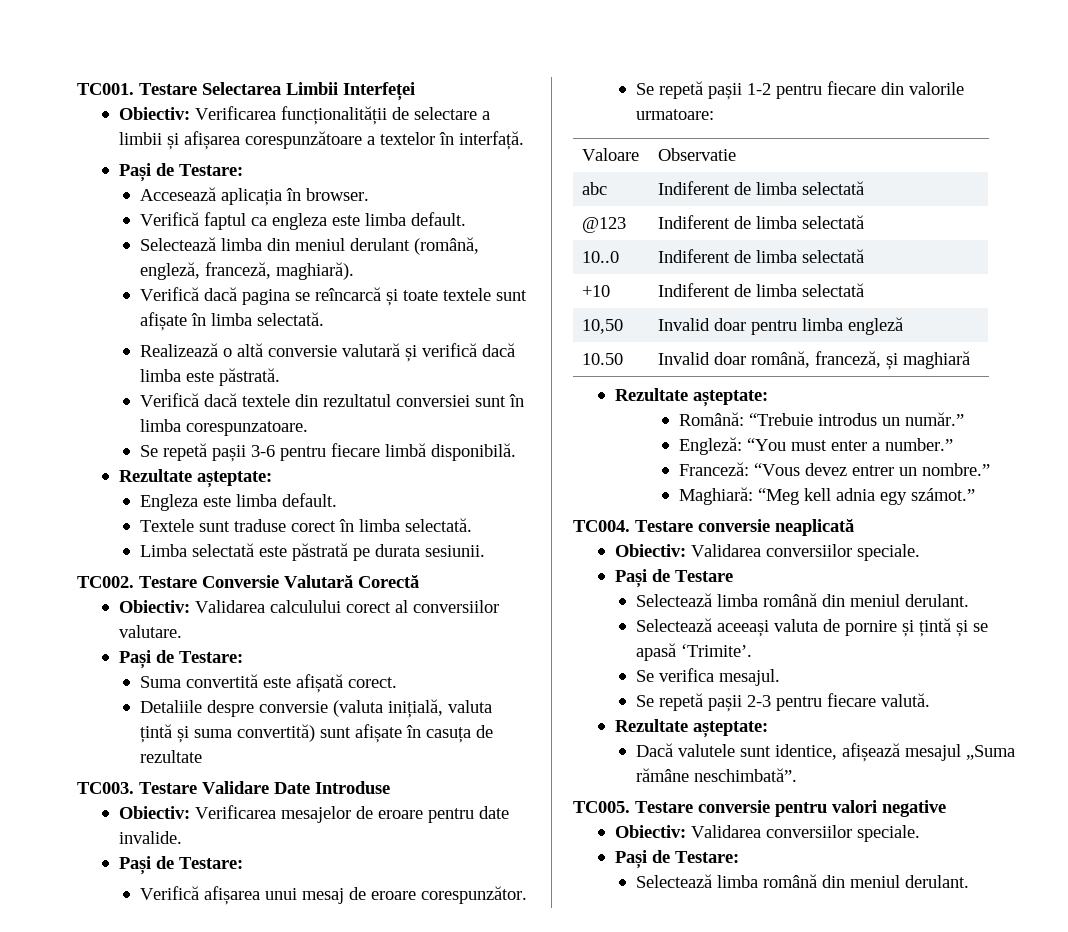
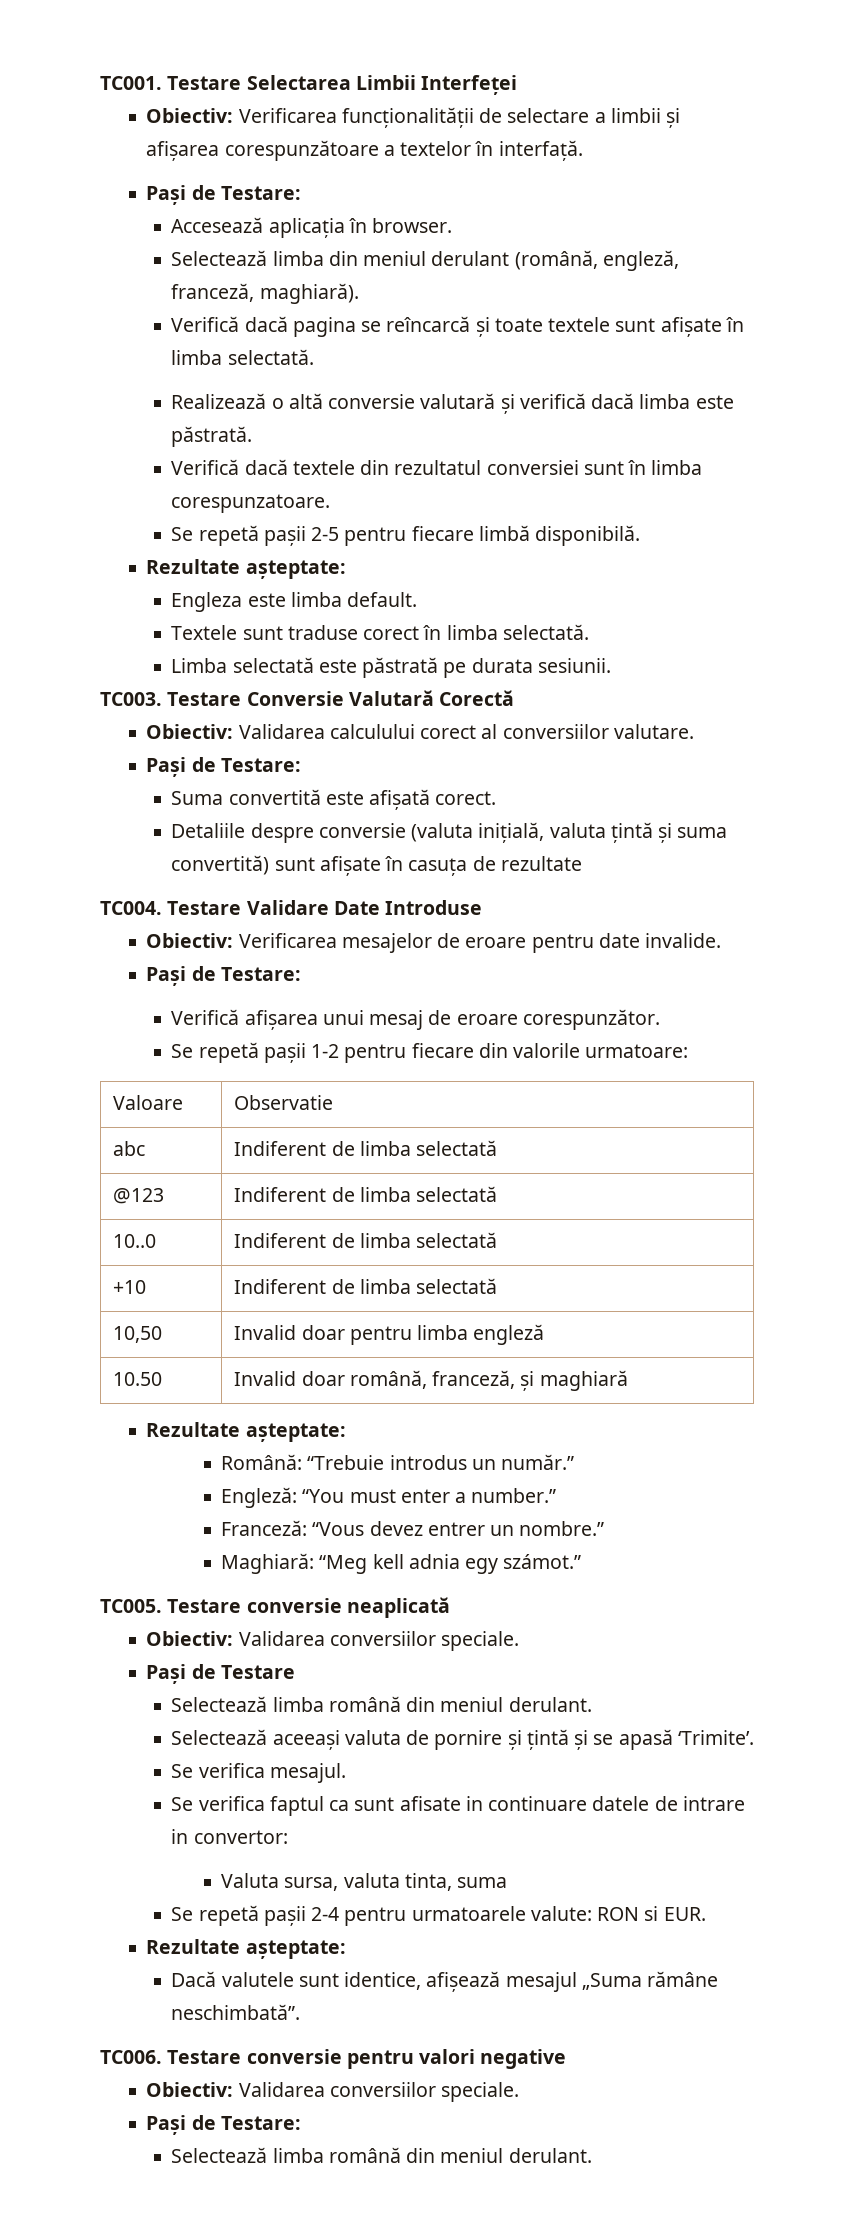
- Verifică faptul ca engleza este limba default.
- Se repetă pașii 3-6 pentru fiecare limbă disponibilă.
+ Se repetă pașii 2-5 pentru fiecare limbă disponibilă.
- TC002.
+ TC003.
- TC003.
+ TC004.
- TC004.
+ TC005.
- Se repetă pașii 2-3 pentru fiecare valută.
+ Se verifica faptul ca sunt afisate in continuare datele de intrare in convertor:
+ Valuta sursa, valuta tinta, suma
+ Se repetă pașii 2-4 pentru urmatoarele valute: RON si EUR.
- TC005.
+ TC006.

